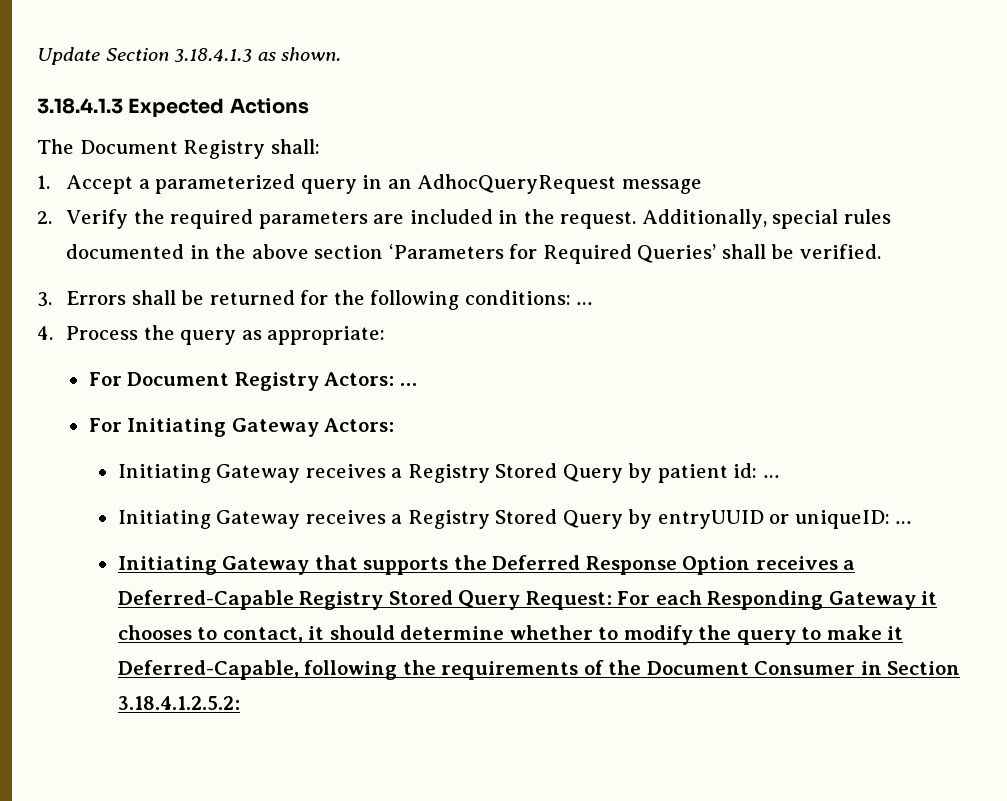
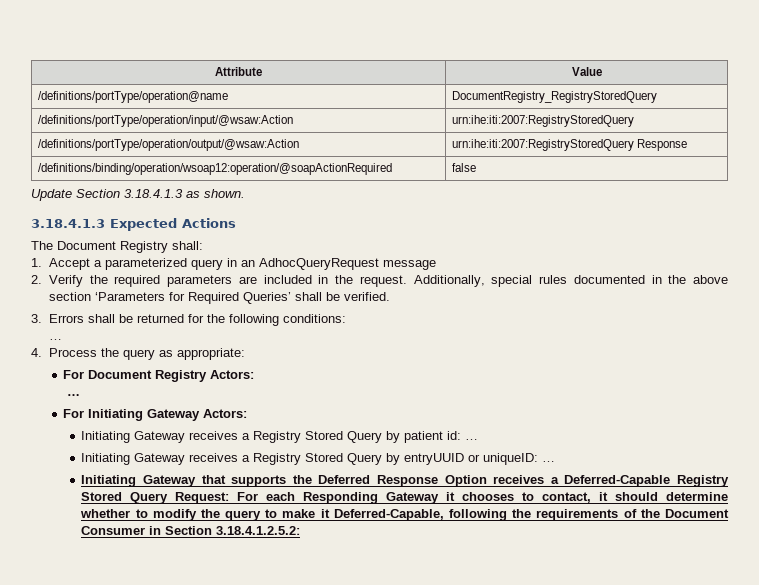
+ Attribute | Value
+ /definitions/portType/operation@name | DocumentRegistry_RegistryStoredQuery
+ /definitions/portType/operation/input/@wsaw:Action | urn:ihe:iti:2007:RegistryStoredQuery
+ /definitions/portType/operation/output/@wsaw:Action | urn:ihe:iti:2007:RegistryStoredQuery Response
+ /definitions/binding/operation/wsoap12:operation/@soapActionRequired | false
- 3. Errors shall be returned for the following conditions: …
+ 3. Errors shall be returned for the following conditions:
+ …
- For Document Registry Actors: …
+ For Document Registry Actors:
+ …

